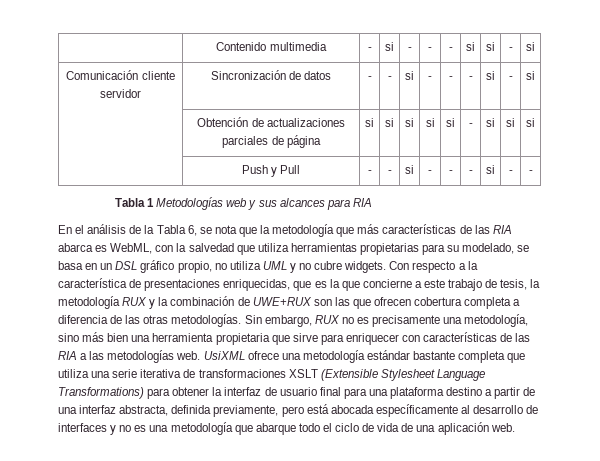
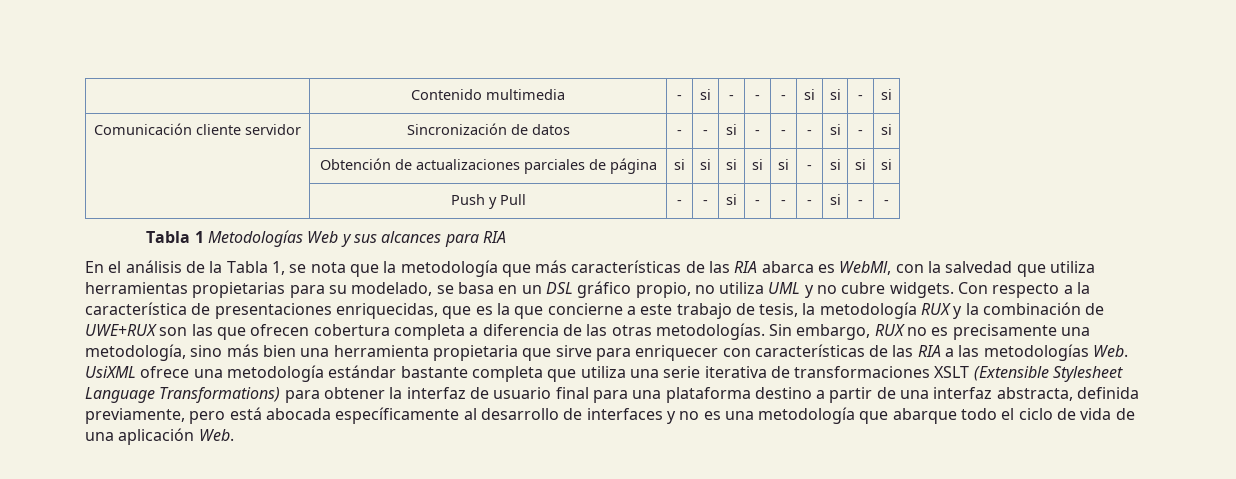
- Tabla 1 Metodologías web y sus alcances para RIA
+ Tabla 1 Metodologías Web y sus alcances para RIA
- En el análisis de la Tabla 6, se nota que la metodología que más características de las RIA abarca es WebML, con la salvedad que utiliza herramientas propietarias para su modelado, se basa en un DSL gráfico propio, no utiliza UML y no cubre widgets.
+ En el análisis de la Tabla 1, se nota que la metodología que más características de las RIA abarca es WebMl, con la salvedad que utiliza herramientas propietarias para su modelado, se basa en un DSL gráfico propio, no utiliza UML y no cubre widgets.
- Sin embargo, RUX no es precisamente una metodología, sino más bien una herramienta propietaria que sirve para enriquecer con características de las RIA a las metodologías web. UsiXML ofrece una metodología estándar bastante completa que utiliza una serie iterativa de transformaciones XSLT (Extensible Stylesheet Language Transformations) para obtener la interfaz de usuario final para una plataforma destino a partir de una interfaz abstracta, definida previamente, pero está abocada específicamente al desarrollo de interfaces y no es una metodología que abarque todo el ciclo de vida de una aplicación web.
+ Sin embargo, RUX no es precisamente una metodología, sino más bien una herramienta propietaria que sirve para enriquecer con características de las RIA a las metodologías Web. UsiXML ofrece una metodología estándar bastante completa que utiliza una serie iterativa de transformaciones XSLT (Extensible Stylesheet Language Transformations) para obtener la interfaz de usuario final para una plataforma destino a partir de una interfaz abstracta, definida previamente, pero está abocada específicamente al desarrollo de interfaces y no es una metodología que abarque todo el ciclo de vida de una aplicación Web.

